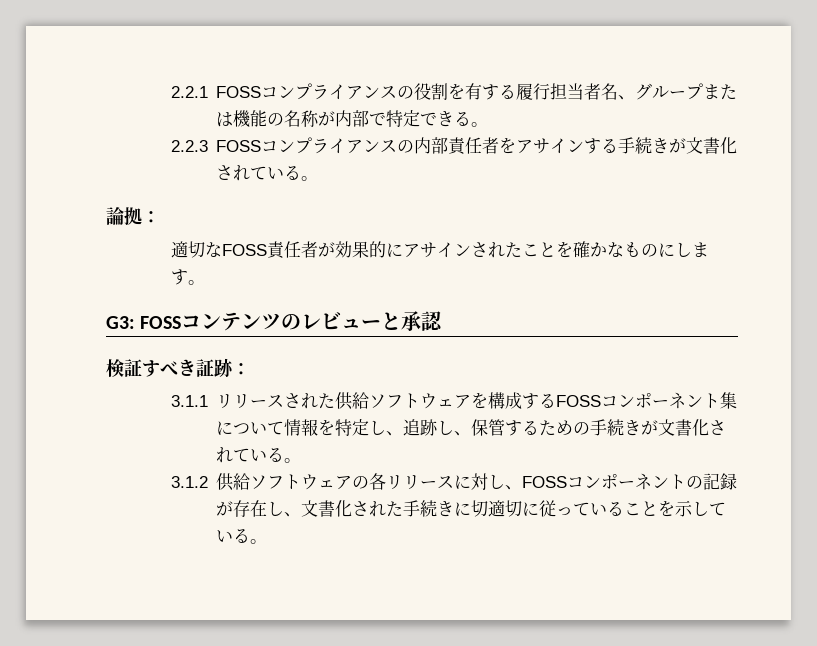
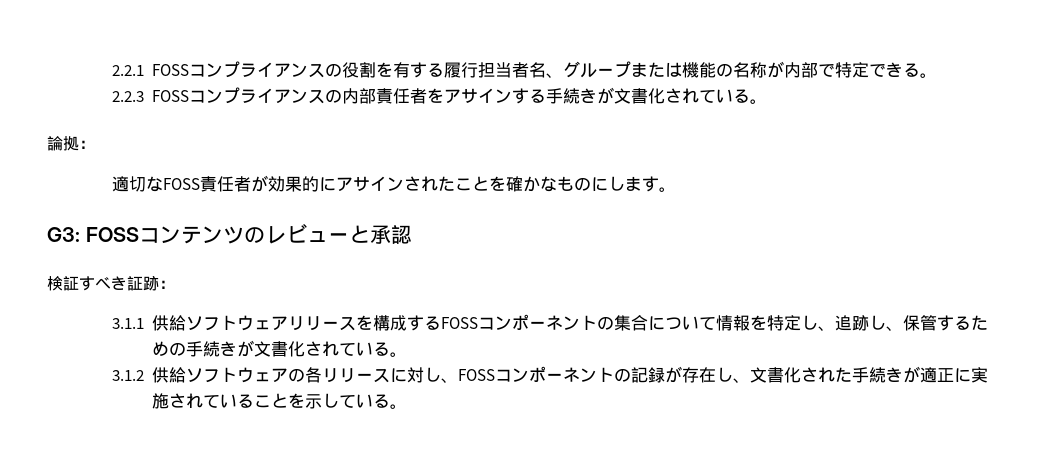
- 3.1.1リリースされた供給ソフトウェアを構成するFOSSコンポーネント集について情報を特定し、追跡し、保管するための手続きが文書化されている。
+ 3.1.1供給ソフトウェアリリースを構成するFOSSコンポーネントの集合について情報を特定し、追跡し、保管するための手続きが文書化されている。
- 3.1.2供給ソフトウェアの各リリースに対し、FOSSコンポーネントの記録が存在し、文書化された手続きに切適切に従っていることを示している。
+ 3.1.2供給ソフトウェアの各リリースに対し、FOSSコンポーネントの記録が存在し、文書化された手続きが適正に実施されていることを示している。

